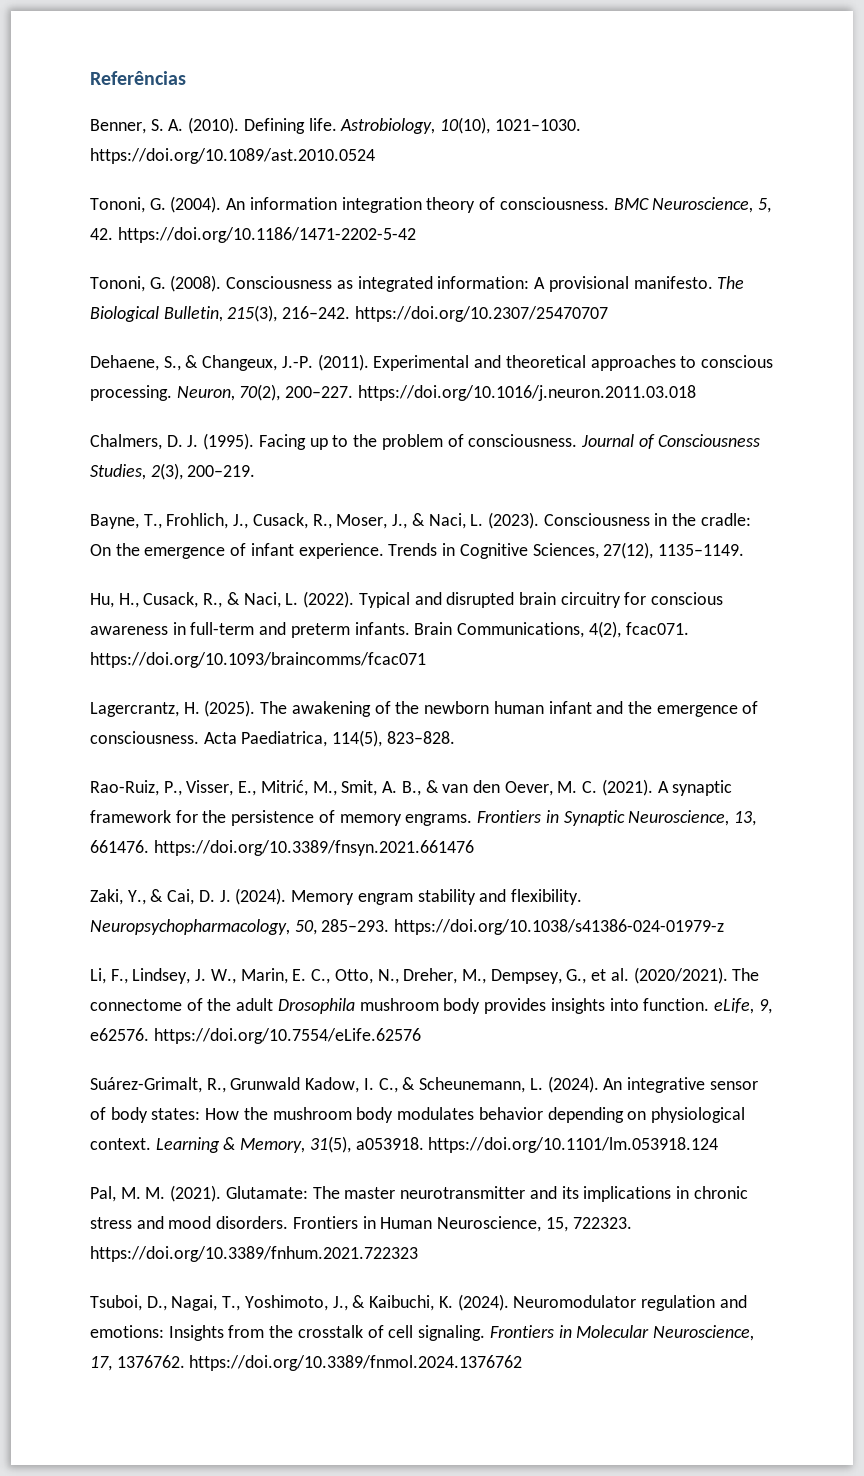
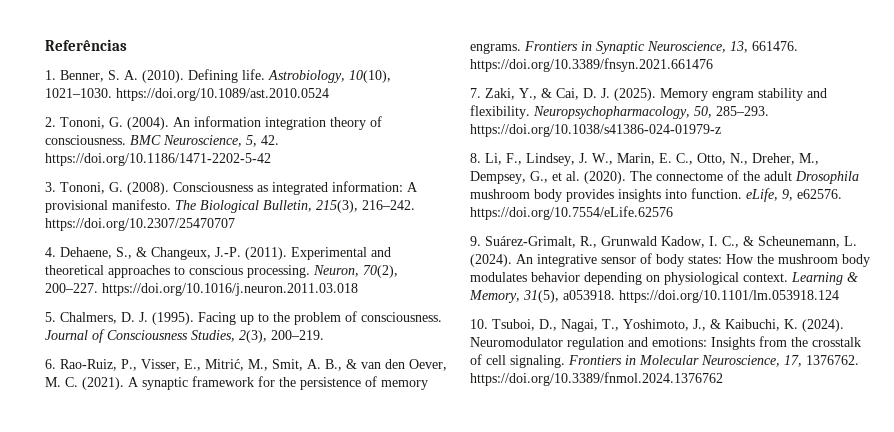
- Benner, S. A. (2010).
+ 1. Benner, S. A. (2010).
- Tononi, G. (2004).
+ 2. Tononi, G. (2004).
- Tononi, G. (2008).
+ 3. Tononi, G. (2008).
- Dehaene, S., & Changeux, J.-P. (2011).
+ 4. Dehaene, S., & Changeux, J.-P. (2011).
- Chalmers, D. J. (1995).
+ 5. Chalmers, D. J. (1995).
- Bayne, T., Frohlich, J., Cusack, R., Moser, J., & Naci, L. (2023). Consciousness in the cradle: On the emergence of infant experience. Trends in Cognitive Sciences, 27(12), 1135–1149.
- Hu, H., Cusack, R., & Naci, L. (2022). Typical and disrupted brain circuitry for conscious awareness in full-term and preterm infants. Brain Communications, 4(2), fcac071. https://doi.org/10.1093/braincomms/fcac071
- Lagercrantz, H. (2025). The awakening of the newborn human infant and the emergence of consciousness. Acta Paediatrica, 114(5), 823–828.
- Rao-Ruiz, P., Visser, E., Mitrić, M., Smit, A. B., & van den Oever, M. C. (2021).
+ 6. Rao-Ruiz, P., Visser, E., Mitrić, M., Smit, A. B., & van den Oever, M. C. (2021).
- Zaki, Y., & Cai, D. J. (2024).
+ 7. Zaki, Y., & Cai, D. J. (2025).
- Li, F., Lindsey, J. W., Marin, E. C., Otto, N., Dreher, M., Dempsey, G., et al. (2020/2021).
+ 8. Li, F., Lindsey, J. W., Marin, E. C., Otto, N., Dreher, M., Dempsey, G., et al. (2020).
- Suárez-Grimalt, R., Grunwald Kadow, I. C., & Scheunemann, L. (2024).
+ 9. Suárez-Grimalt, R., Grunwald Kadow, I. C., & Scheunemann, L. (2024).
- Pal, M. M. (2021). Glutamate: The master neurotransmitter and its implications in chronic stress and mood disorders. Frontiers in Human Neuroscience, 15, 722323. https://doi.org/10.3389/fnhum.2021.722323
- Tsuboi, D., Nagai, T., Yoshimoto, J., & Kaibuchi, K. (2024).
+ 10. Tsuboi, D., Nagai, T., Yoshimoto, J., & Kaibuchi, K. (2024).

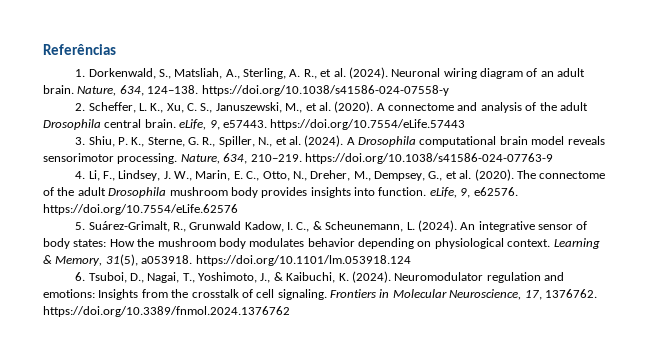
- 1. Benner, S. A. (2010). Defining life. Astrobiology, 10(10), 1021–1030. https://doi.org/10.1089/ast.2010.0524
- 2. Tononi, G. (2004). An information integration theory of consciousness. BMC Neuroscience, 5, 42. https://doi.org/10.1186/1471-2202-5-42
- 3. Tononi, G. (2008). Consciousness as integrated information: A provisional manifesto. The Biological Bulletin, 215(3), 216–242. https://doi.org/10.2307/25470707
- 4. Dehaene, S., & Changeux, J.-P. (2011). Experimental and theoretical approaches to conscious processing. Neuron, 70(2), 200–227. https://doi.org/10.1016/j.neuron.2011.03.018
- 5. Chalmers, D. J. (1995). Facing up to the problem of consciousness. Journal of Consciousness Studies, 2(3), 200–219.
- 6. Rao-Ruiz, P., Visser, E., Mitrić, M., Smit, A. B., & van den Oever, M. C. (2021). A synaptic framework for the persistence of memory engrams. Frontiers in Synaptic Neuroscience, 13, 661476. https://doi.org/10.3389/fnsyn.2021.661476
- 7. Zaki, Y., & Cai, D. J. (2025). Memory engram stability and flexibility. Neuropsychopharmacology, 50, 285–293. https://doi.org/10.1038/s41386-024-01979-z
- 8. Li, F., Lindsey, J. W., Marin, E. C., Otto, N., Dreher, M., Dempsey, G., et al. (2020).
+ 1. Dorkenwald, S., Matsliah, A., Sterling, A. R., et al. (2024). Neuronal wiring diagram of an adult brain. Nature, 634, 124–138. https://doi.org/10.1038/s41586-024-07558-y
+ 2. Scheffer, L. K., Xu, C. S., Januszewski, M., et al. (2020). A connectome and analysis of the adult Drosophila central brain. eLife, 9, e57443. https://doi.org/10.7554/eLife.57443
+ 3. Shiu, P. K., Sterne, G. R., Spiller, N., et al. (2024). A Drosophila computational brain model reveals sensorimotor processing. Nature, 634, 210–219. https://doi.org/10.1038/s41586-024-07763-9
+ 4. Li, F., Lindsey, J. W., Marin, E. C., Otto, N., Dreher, M., Dempsey, G., et al. (2020).
- 9. Suárez-Grimalt, R., Grunwald Kadow, I. C., & Scheunemann, L. (2024).
+ 5. Suárez-Grimalt, R., Grunwald Kadow, I. C., & Scheunemann, L. (2024).
- 10. Tsuboi, D., Nagai, T., Yoshimoto, J., & Kaibuchi, K. (2024).
+ 6. Tsuboi, D., Nagai, T., Yoshimoto, J., & Kaibuchi, K. (2024).

